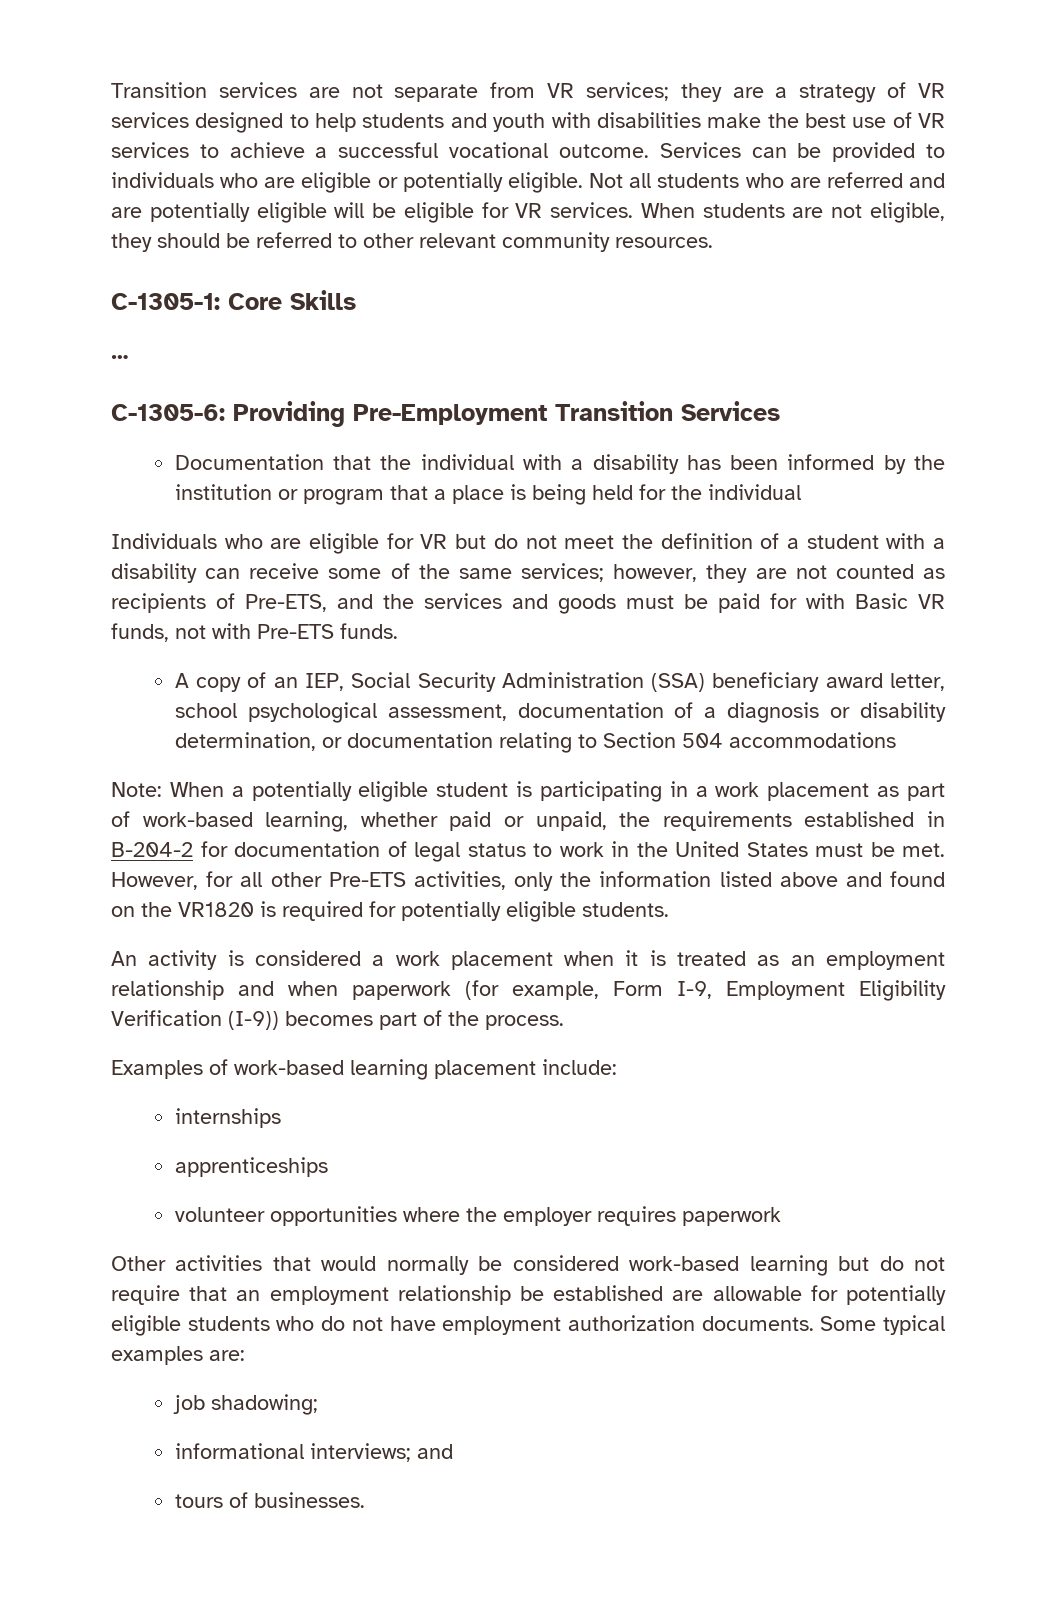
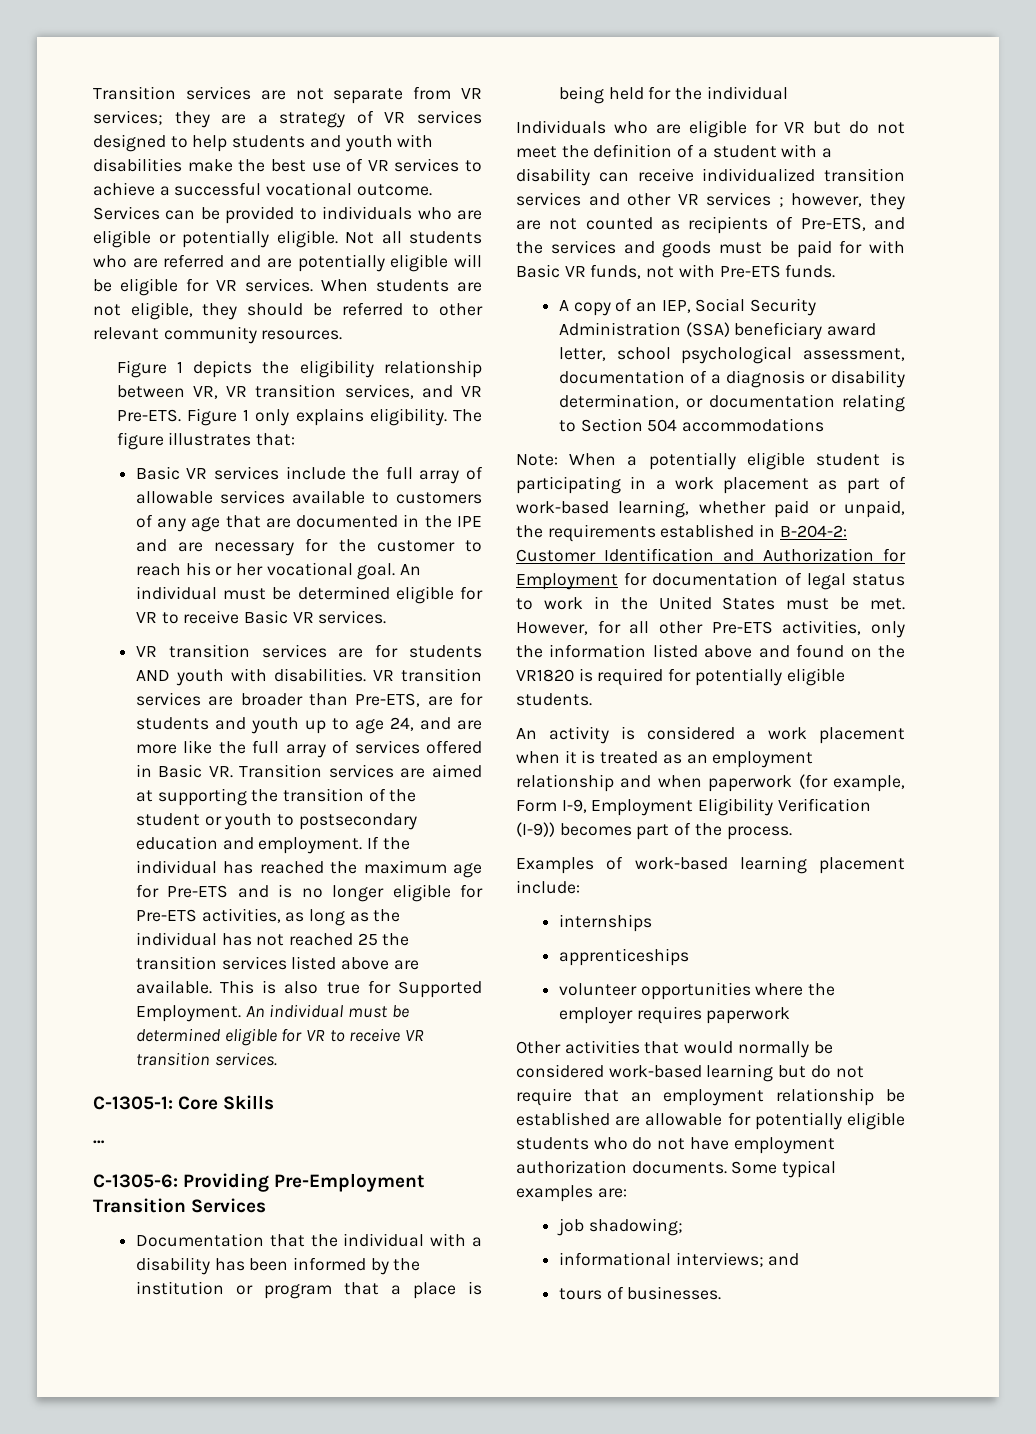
+ Figure 1 depicts the eligibility relationship between VR, VR transition services, and VR Pre-ETS. Figure 1 only explains eligibility. The figure illustrates that:
+ Basic VR services include the full array of allowable services available to customers of any age that are documented in the IPE and are necessary for the customer to reach his or her vocational goal. An individual must be determined eligible for VR to receive Basic VR services.
+ VR transition services are for students AND youth with disabilities. VR transition services are broader than Pre-ETS, are for students and youth up to age 24, and are more like the full array of services offered in Basic VR. Transition services are aimed at supporting the transition of the student or youth to postsecondary education and employment. If the individual has reached the maximum age for Pre-ETS and is no longer eligible for Pre-ETS activities, as long as the individual has not reached 25 the transition services listed above are available. This is also true for Supported Employment. An individual must be determined eligible for VR to receive VR transition services.
- Individuals who are eligible for VR but do not meet the definition of a student with a disability can receive some of the same services; however, they are not counted as recipients of Pre-ETS, and the services and goods must be paid for with Basic VR funds, not with Pre-ETS funds.
+ Individuals who are eligible for VR but do not meet the definition of a student with a disability can receive individualized transition services and other VR services ; however, they are not counted as recipients of Pre-ETS, and the services and goods must be paid for with Basic VR funds, not with Pre-ETS funds.
- Note: When a potentially eligible student is participating in a work placement as part of work-based learning, whether paid or unpaid, the requirements established in B-204-2 for documentation of legal status to work in the United States must be met.
+ Note: When a potentially eligible student is participating in a work placement as part of work-based learning, whether paid or unpaid, the requirements established in B-204-2: Customer Identification and Authorization for Employment for documentation of legal status to work in the United States must be met.

